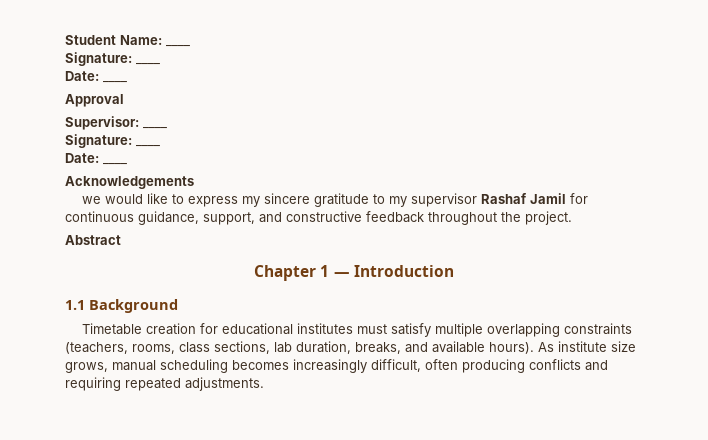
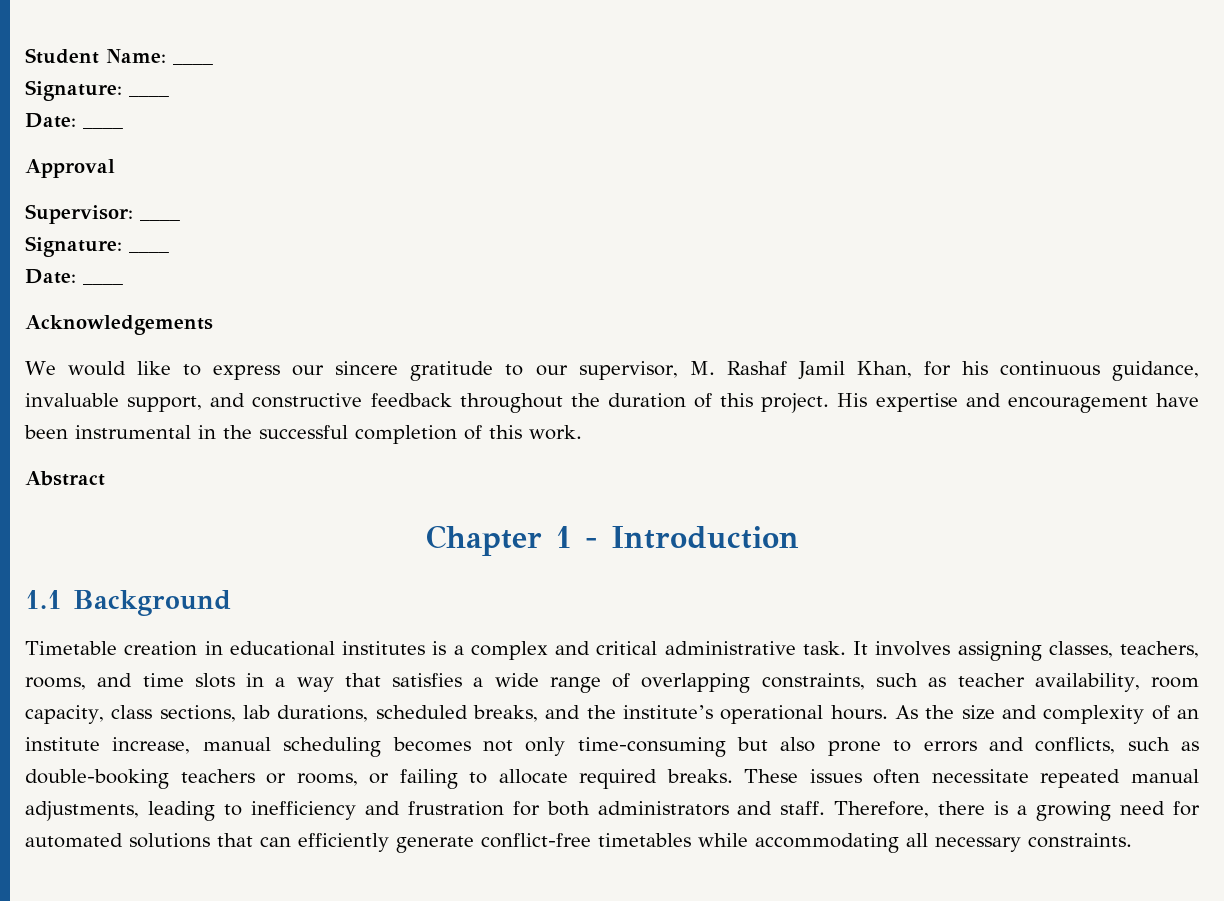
- we would like to express my sincere gratitude to my supervisor Rashaf Jamil for continuous guidance, support, and constructive feedback throughout the project.
+ We would like to express our sincere gratitude to our supervisor, M. Rashaf Jamil Khan, for his continuous guidance, invaluable support, and constructive feedback throughout the duration of this project. His expertise and encouragement have been instrumental in the successful completion of this work.
- Chapter 1 — Introduction
+ Chapter 1 - Introduction
- Timetable creation for educational institutes must satisfy multiple overlapping constraints (teachers, rooms, class sections, lab duration, breaks, and available hours). As institute size grows, manual scheduling becomes increasingly difficult, often producing conflicts and requiring repeated adjustments.
+ Timetable creation in educational institutes is a complex and critical administrative task. It involves assigning classes, teachers, rooms, and time slots in a way that satisfies a wide range of overlapping constraints, such as teacher availability, room capacity, class sections, lab durations, scheduled breaks, and the institute’s operational hours. As the size and complexity of an institute increase, manual scheduling becomes not only time-consuming but also prone to errors and conflicts, such as double-booking teachers or rooms, or failing to allocate required breaks. These issues often necessitate repeated manual adjustments, leading to inefficiency and frustration for both administrators and staff. Therefore, there is a growing need for automated solutions that can efficiently generate conflict-free timetables while accommodating all necessary constraints.

